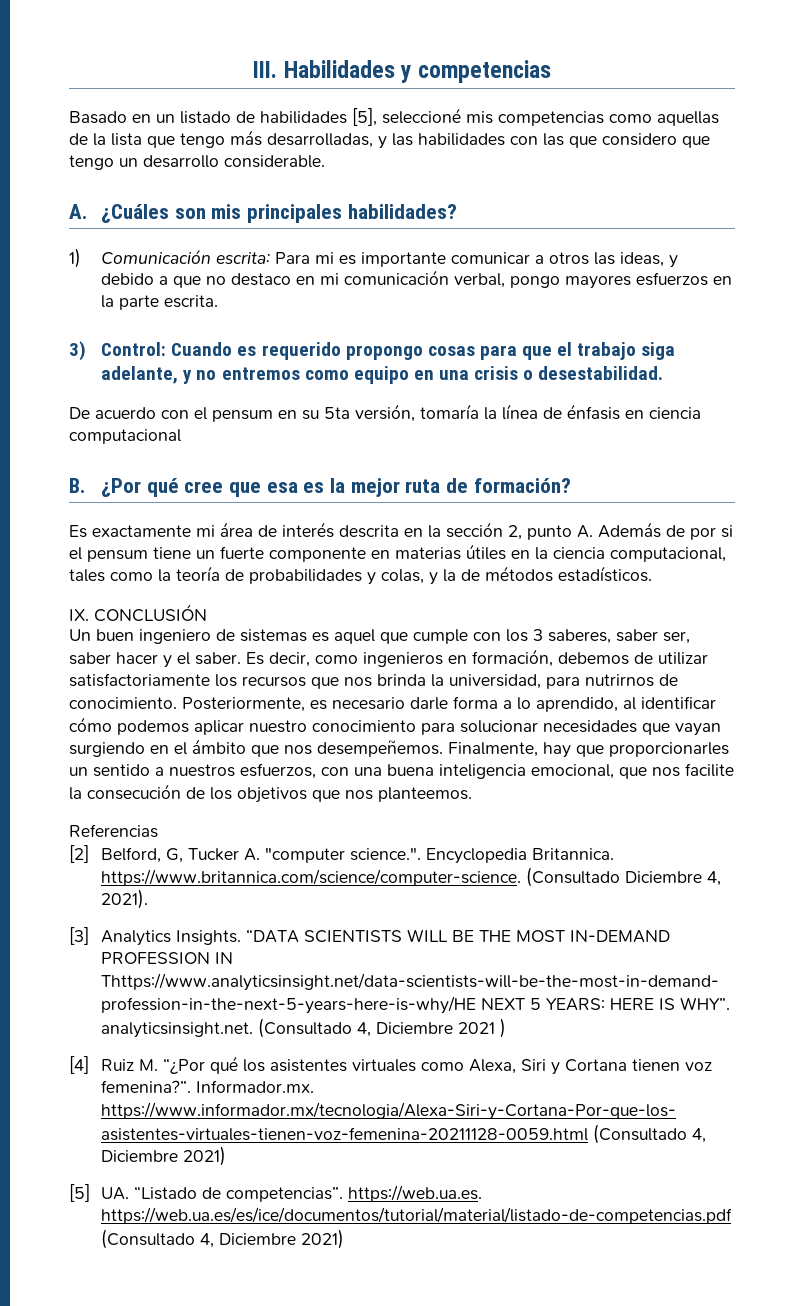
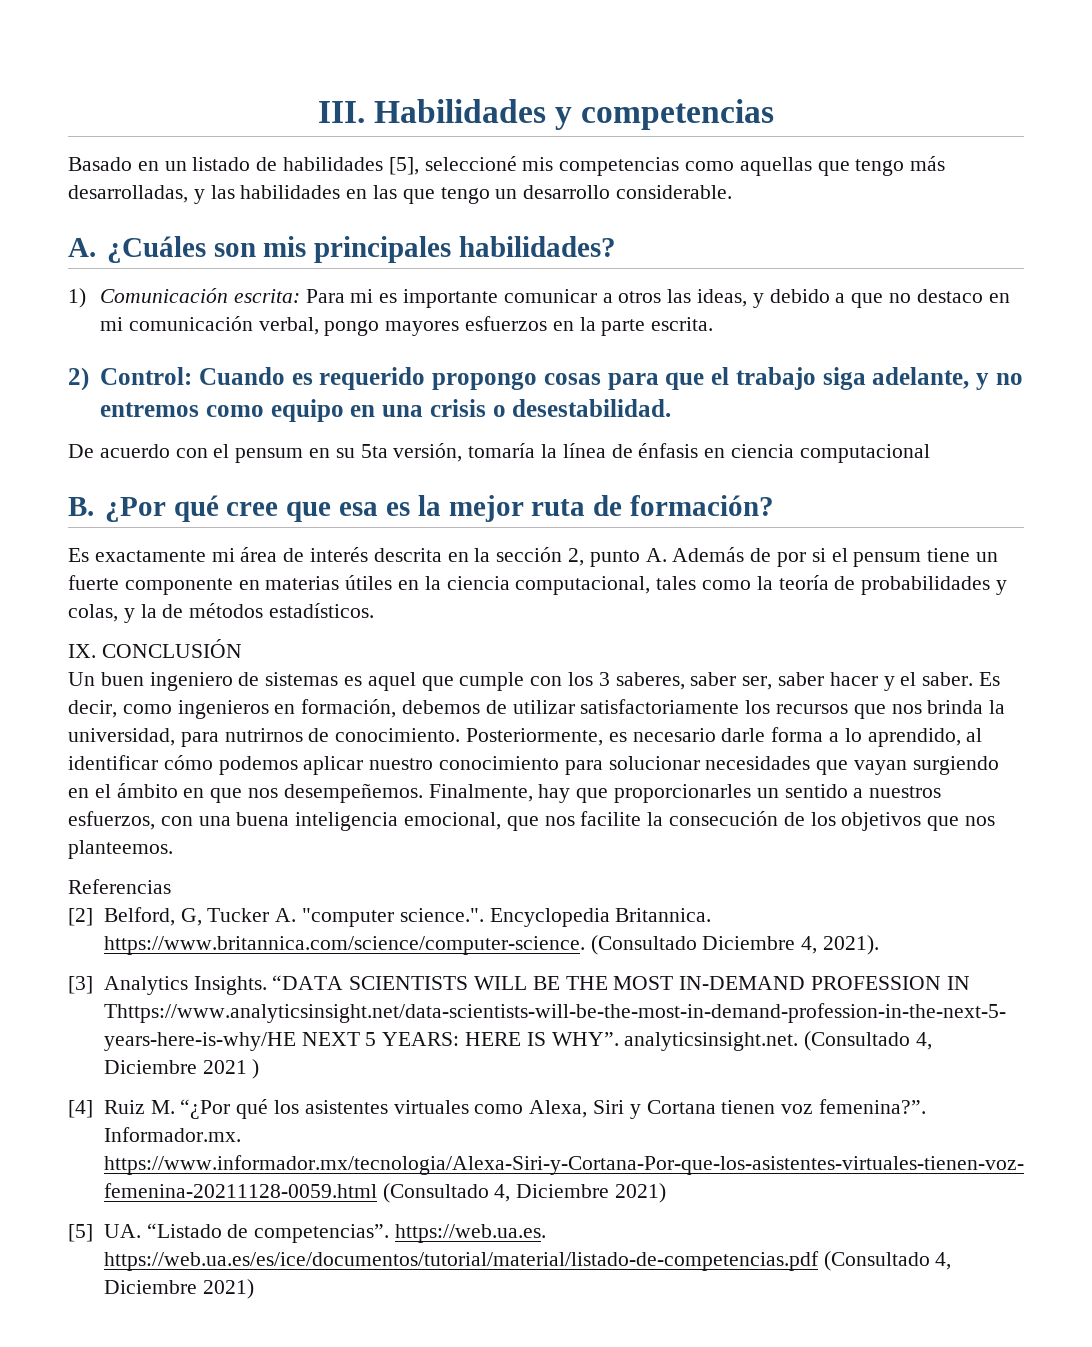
- Basado en un listado de habilidades [5], seleccioné mis competencias como aquellas de la lista que tengo más desarrolladas, y las habilidades con las que considero que tengo un desarrollo considerable.
+ Basado en un listado de habilidades [5], seleccioné mis competencias como aquellas que tengo más desarrolladas, y las habilidades en las que tengo un desarrollo considerable.
- 3) Control: Cuando es requerido propongo cosas para que el trabajo siga adelante, y no entremos como equipo en una crisis o desestabilidad.
+ 2) Control: Cuando es requerido propongo cosas para que el trabajo siga adelante, y no entremos como equipo en una crisis o desestabilidad.
- Posteriormente, es necesario darle forma a lo aprendido, al identificar cómo podemos aplicar nuestro conocimiento para solucionar necesidades que vayan surgiendo en el ámbito que nos desempeñemos.
+ Posteriormente, es necesario darle forma a lo aprendido, al identificar cómo podemos aplicar nuestro conocimiento para solucionar necesidades que vayan surgiendo en el ámbito en que nos desempeñemos.

